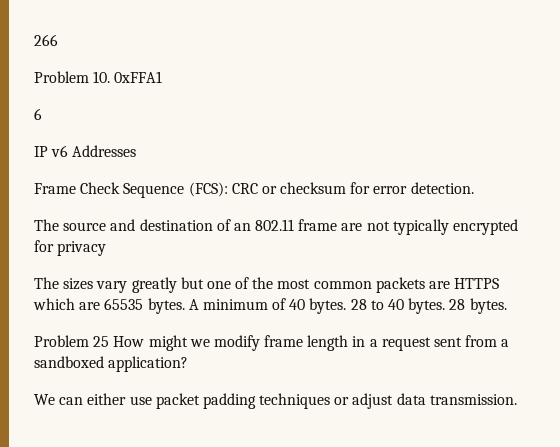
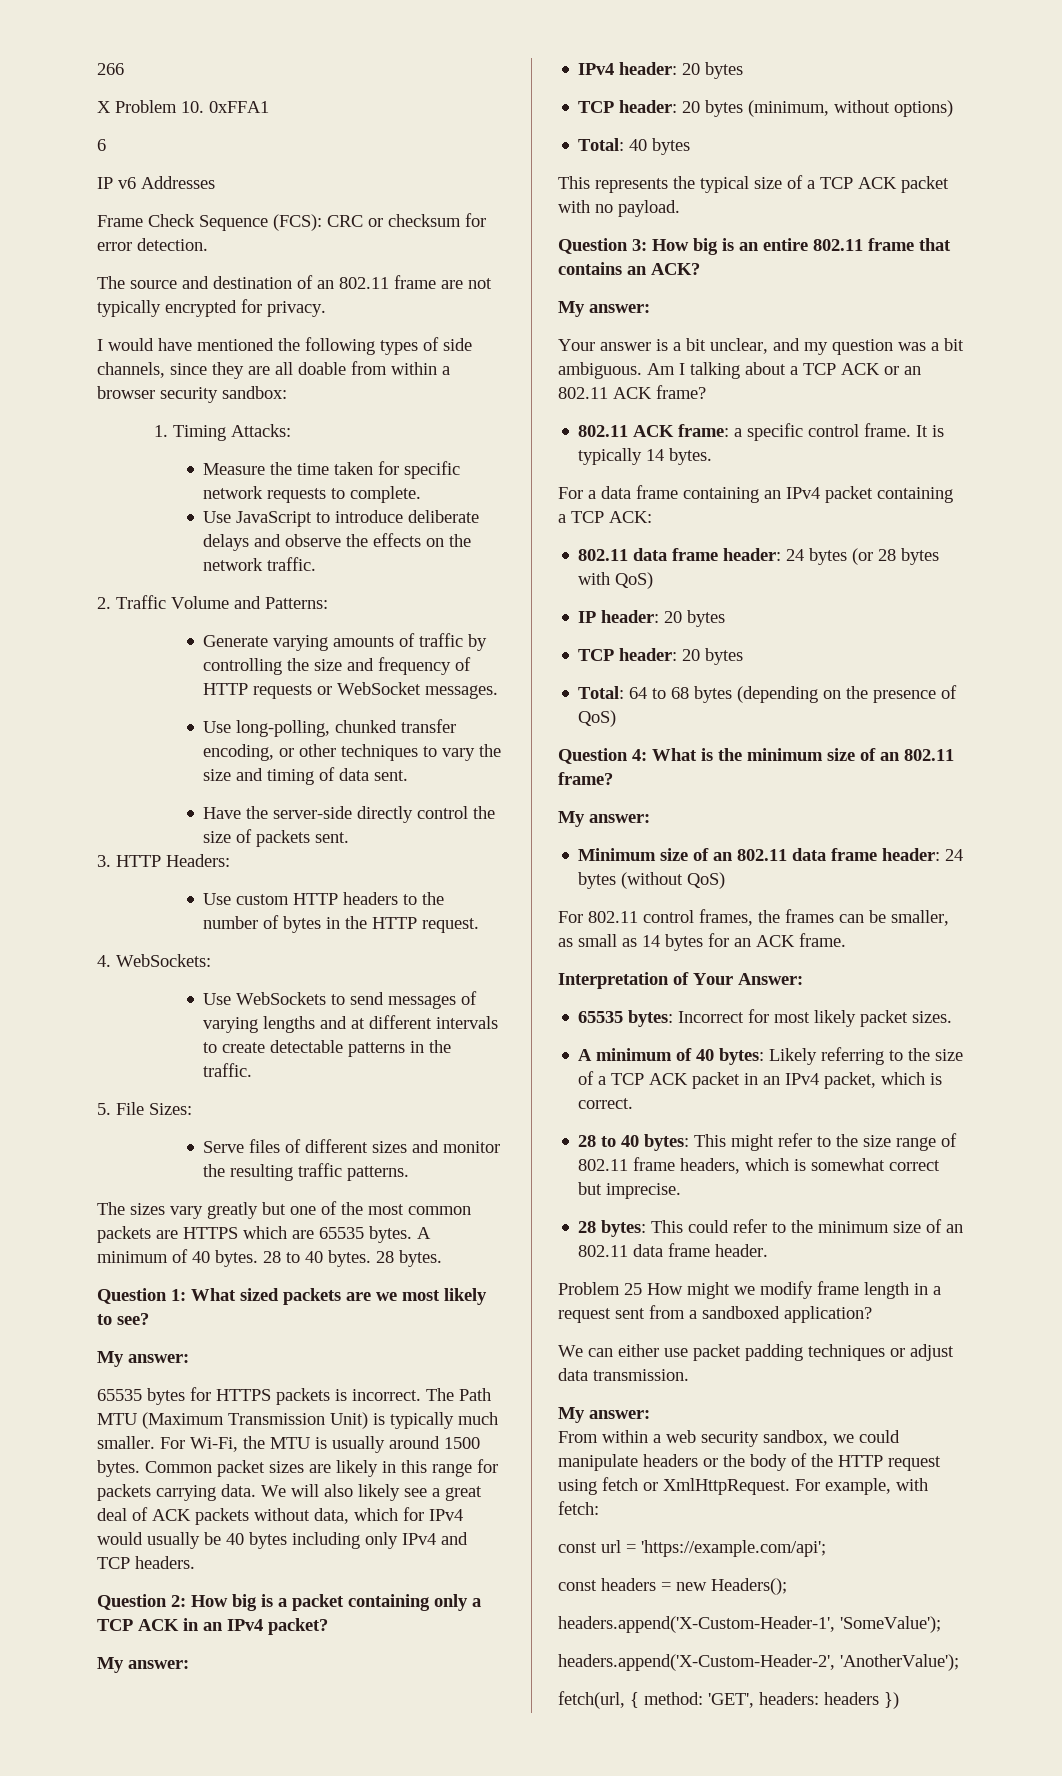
- Problem 10. 0xFFA1
+ X Problem 10. 0xFFA1
- The source and destination of an 802.11 frame are not typically encrypted for privacy
+ The source and destination of an 802.11 frame are not typically encrypted for privacy.
+ I would have mentioned the following types of side channels, since they are all doable from within a browser security sandbox:
+ 1. Timing Attacks:
+ Measure the time taken for specific network requests to complete.
+ Use JavaScript to introduce deliberate delays and observe the effects on the network traffic.
+ 2. Traffic Volume and Patterns:
+ Generate varying amounts of traffic by controlling the size and frequency of HTTP requests or WebSocket messages.
+ Use long-polling, chunked transfer encoding, or other techniques to vary the size and timing of data sent.
+ Have the server-side directly control the size of packets sent.
+ 3. HTTP Headers:
+ Use custom HTTP headers to the number of bytes in the HTTP request.
+ 4. WebSockets:
+ Use WebSockets to send messages of varying lengths and at different intervals to create detectable patterns in the traffic.
+ 5. File Sizes:
+ Serve files of different sizes and monitor the resulting traffic patterns.
+ Question 1: What sized packets are we most likely to see?
+ My answer:
+ 65535 bytes for HTTPS packets is incorrect. The Path MTU (Maximum Transmission Unit) is typically much smaller. For Wi-Fi, the MTU is usually around 1500 bytes. Common packet sizes are likely in this range for packets carrying data. We will also likely see a great deal of ACK packets without data, which for IPv4 would usually be 40 bytes including only IPv4 and TCP headers.
+ Question 2: How big is a packet containing only a TCP ACK in an IPv4 packet?
+ My answer:
+ IPv4 header: 20 bytes
+ TCP header: 20 bytes (minimum, without options)
+ Total: 40 bytes
+ This represents the typical size of a TCP ACK packet with no payload.
+ Question 3: How big is an entire 802.11 frame that contains an ACK?
+ My answer:
+ Your answer is a bit unclear, and my question was a bit ambiguous. Am I talking about a TCP ACK or an 802.11 ACK frame?
+ 802.11 ACK frame: a specific control frame. It is typically 14 bytes.
+ For a data frame containing an IPv4 packet containing a TCP ACK:
+ 802.11 data frame header: 24 bytes (or 28 bytes with QoS)
+ IP header: 20 bytes
+ TCP header: 20 bytes
+ Total: 64 to 68 bytes (depending on the presence of QoS)
+ Question 4: What is the minimum size of an 802.11 frame?
+ My answer:
+ Minimum size of an 802.11 data frame header: 24 bytes (without QoS)
+ For 802.11 control frames, the frames can be smaller, as small as 14 bytes for an ACK frame.
+ Interpretation of Your Answer:
+ 65535 bytes: Incorrect for most likely packet sizes.
+ A minimum of 40 bytes: Likely referring to the size of a TCP ACK packet in an IPv4 packet, which is correct.
+ 28 to 40 bytes: This might refer to the size range of 802.11 frame headers, which is somewhat correct but imprecise.
+ 28 bytes: This could refer to the minimum size of an 802.11 data frame header.
  We can either use packet padding techniques or adjust data transmission.
+ My answer:
+ From within a web security sandbox, we could manipulate headers or the body of the HTTP request using fetch or XmlHttpRequest. For example, with fetch:
+ const url = 'https://example.com/api';
+ const headers = new Headers();
+ headers.append('X-Custom-Header-1', 'SomeValue');
+ headers.append('X-Custom-Header-2', 'AnotherValue');
+ fetch(url, { method: 'GET', headers: headers })

